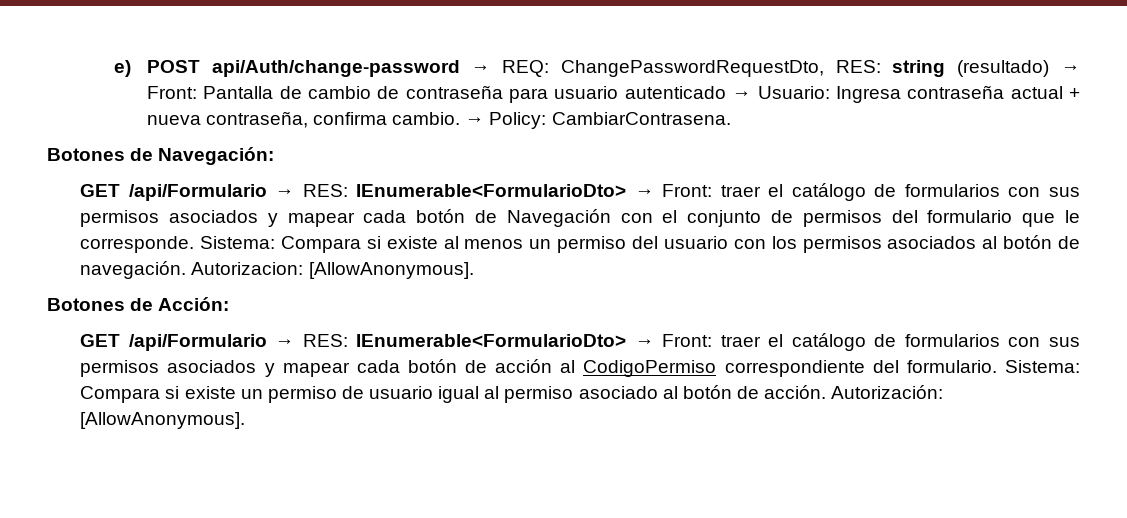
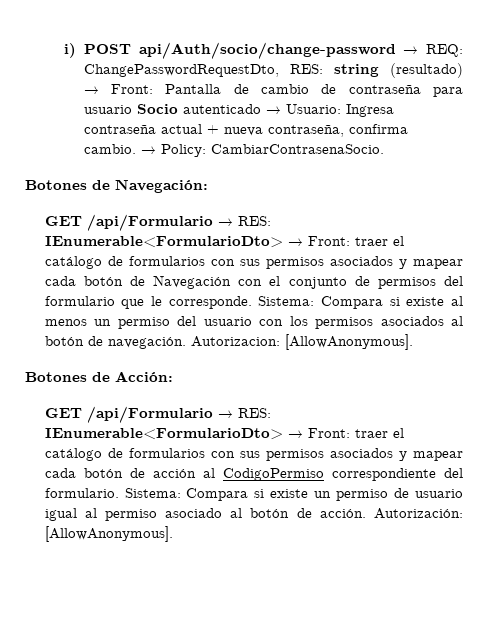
- e) POST api/Auth/change-password → REQ: ChangePasswordRequestDto, RES: string (resultado) → Front: Pantalla de cambio de contraseña para usuario autenticado → Usuario: Ingresa contraseña actual + nueva contraseña, confirma cambio.
+ i) POST api/Auth/socio/change-password → REQ: ChangePasswordRequestDto, RES: string (resultado) → Front: Pantalla de cambio de contraseña para usuario Socio autenticado → Usuario: Ingresa contraseña actual + nueva contraseña, confirma cambio.
- → Policy: CambiarContrasena.
+ → Policy: CambiarContrasenaSocio.

